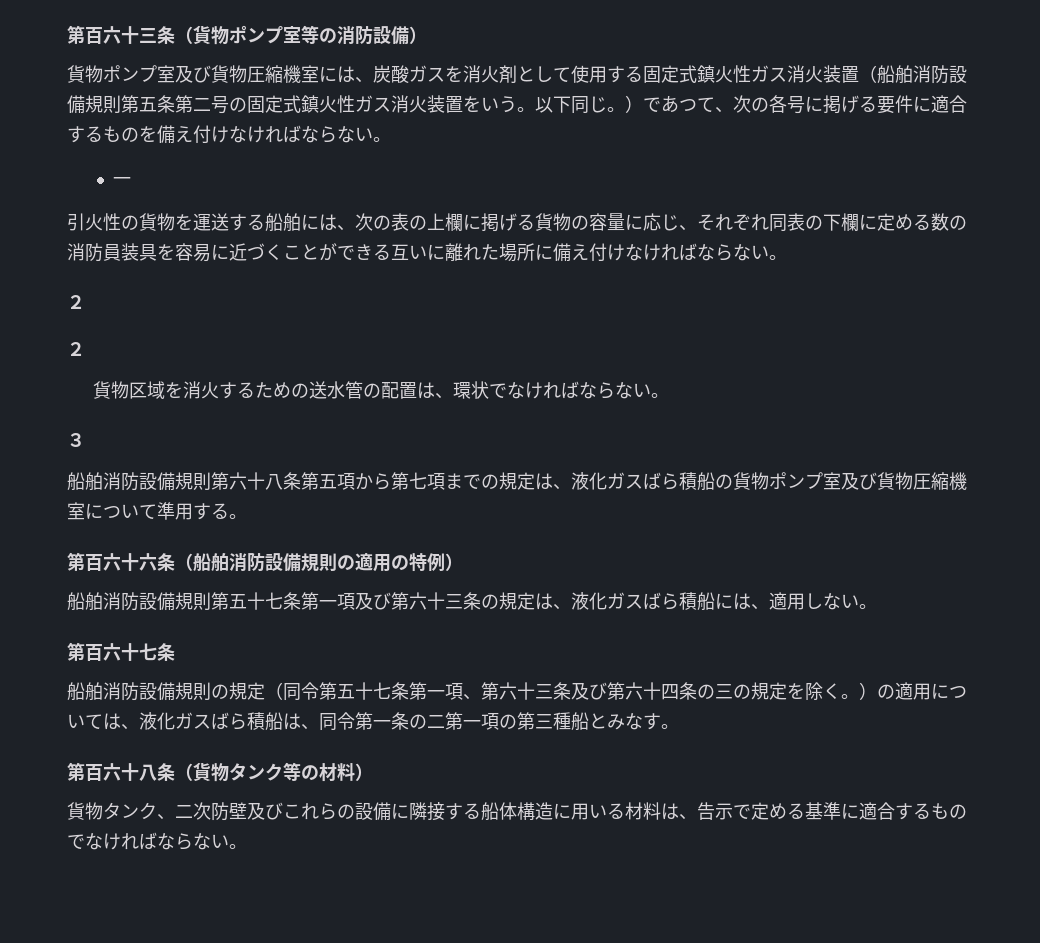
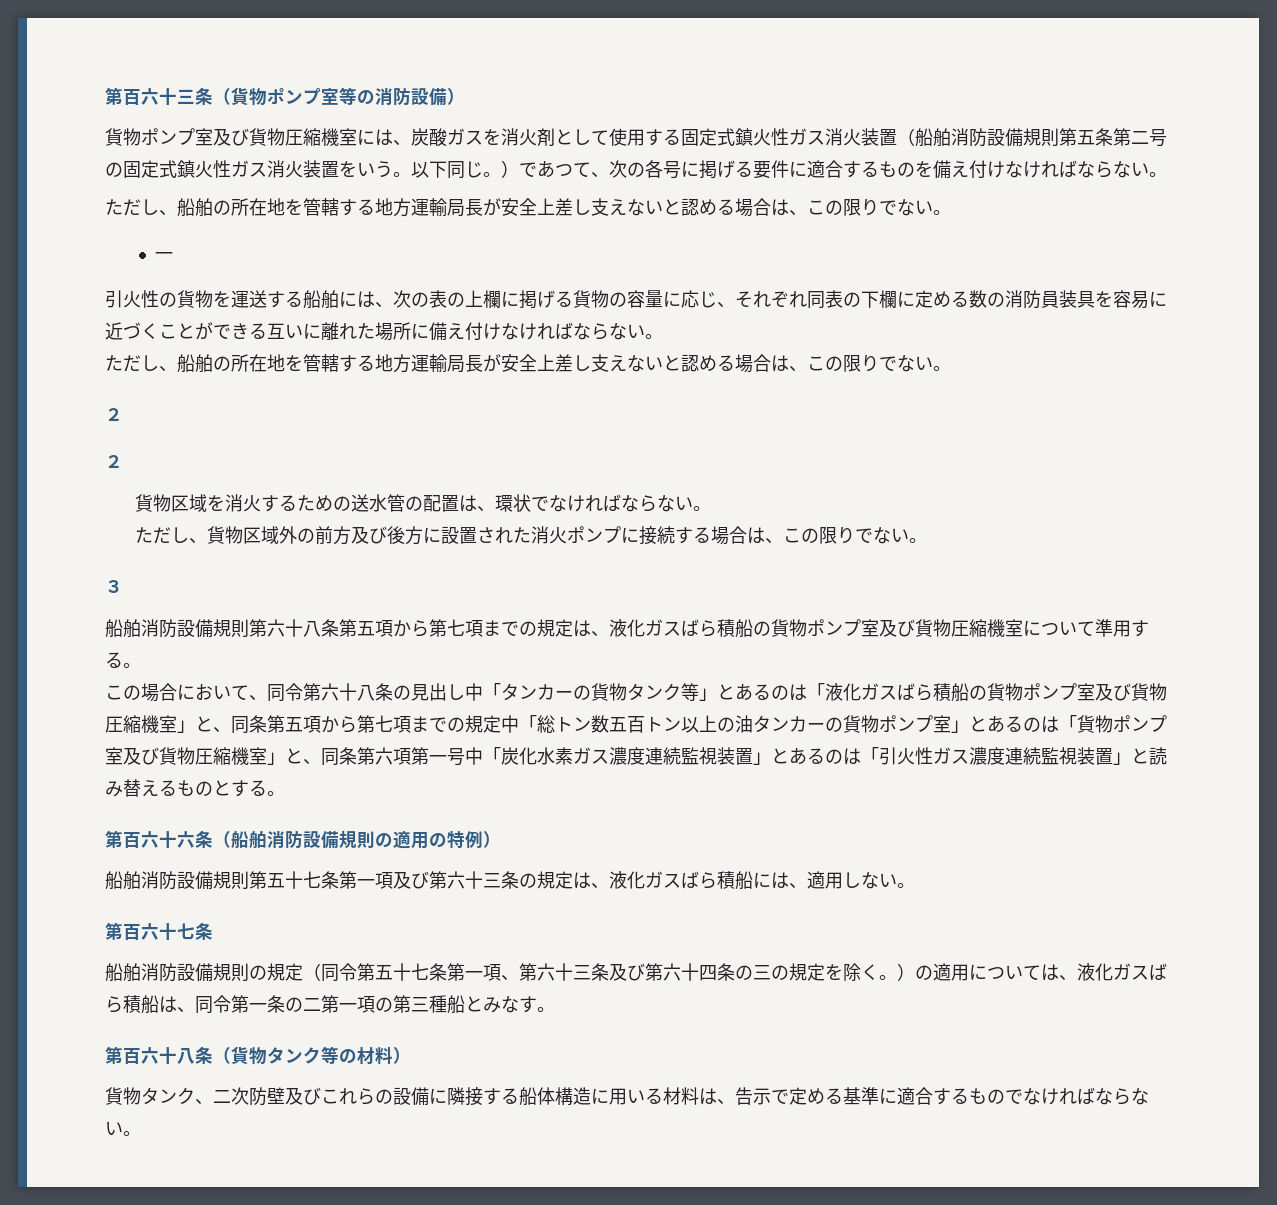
  以下同じ。）であつて、次の各号に掲げる要件に適合するものを備え付けなければならない。
+ ただし、船舶の所在地を管轄する地方運輸局長が安全上差し支えないと認める場合は、この限りでない。
  引火性の貨物を運送する船舶には、次の表の上欄に掲げる貨物の容量に応じ、それぞれ同表の下欄に定める数の消防員装具を容易に近づくことができる互いに離れた場所に備え付けなければならない。
+ ただし、船舶の所在地を管轄する地方運輸局長が安全上差し支えないと認める場合は、この限りでない。
+ ただし、貨物区域外の前方及び後方に設置された消火ポンプに接続する場合は、この限りでない。
+ この場合において、同令第六十八条の見出し中「タンカーの貨物タンク等」とあるのは「液化ガスばら積船の貨物ポンプ室及び貨物圧縮機室」と、同条第五項から第七項までの規定中「総トン数五百トン以上の油タンカーの貨物ポンプ室」とあるのは「貨物ポンプ室及び貨物圧縮機室」と、同条第六項第一号中「炭化水素ガス濃度連続監視装置」とあるのは「引火性ガス濃度連続監視装置」と読み替えるものとする。

